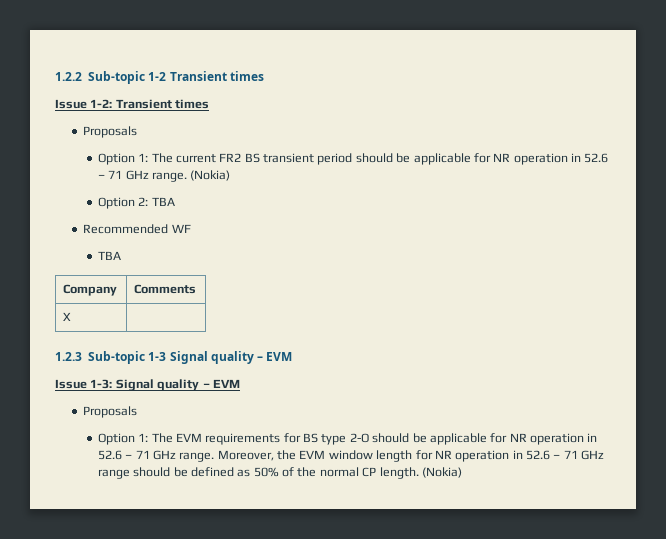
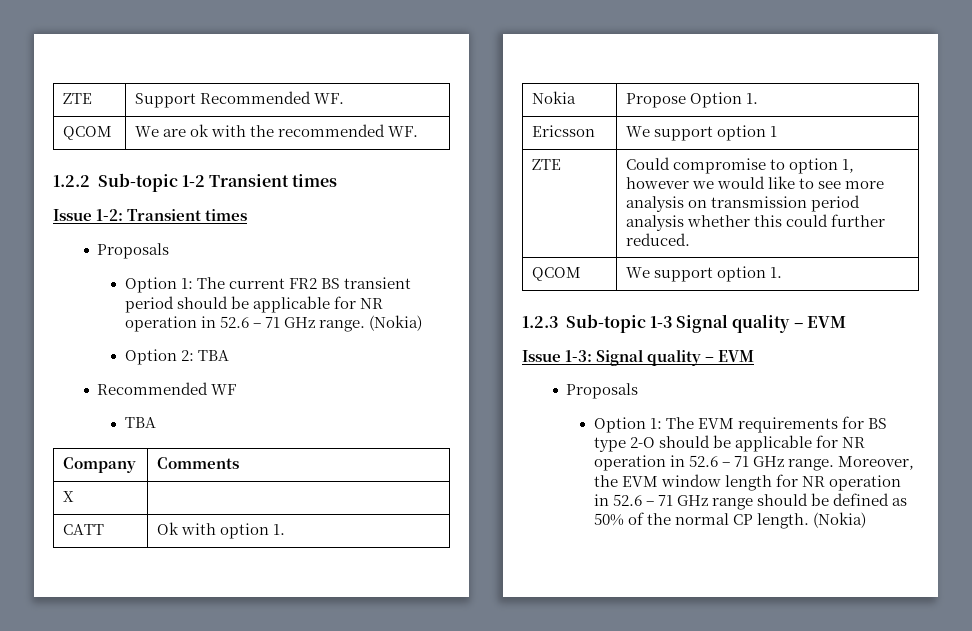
+ ZTE | Support Recommended WF.
+ QCOM | We are ok with the recommended WF.
+ CATT | Ok with option 1.
+ Nokia | Propose Option 1.
+ Ericsson | We support option 1
+ ZTE | Could compromise to option 1, however we would like to see more analysis on transmission period analysis whether this could further reduced.
+ QCOM | We support option 1.

